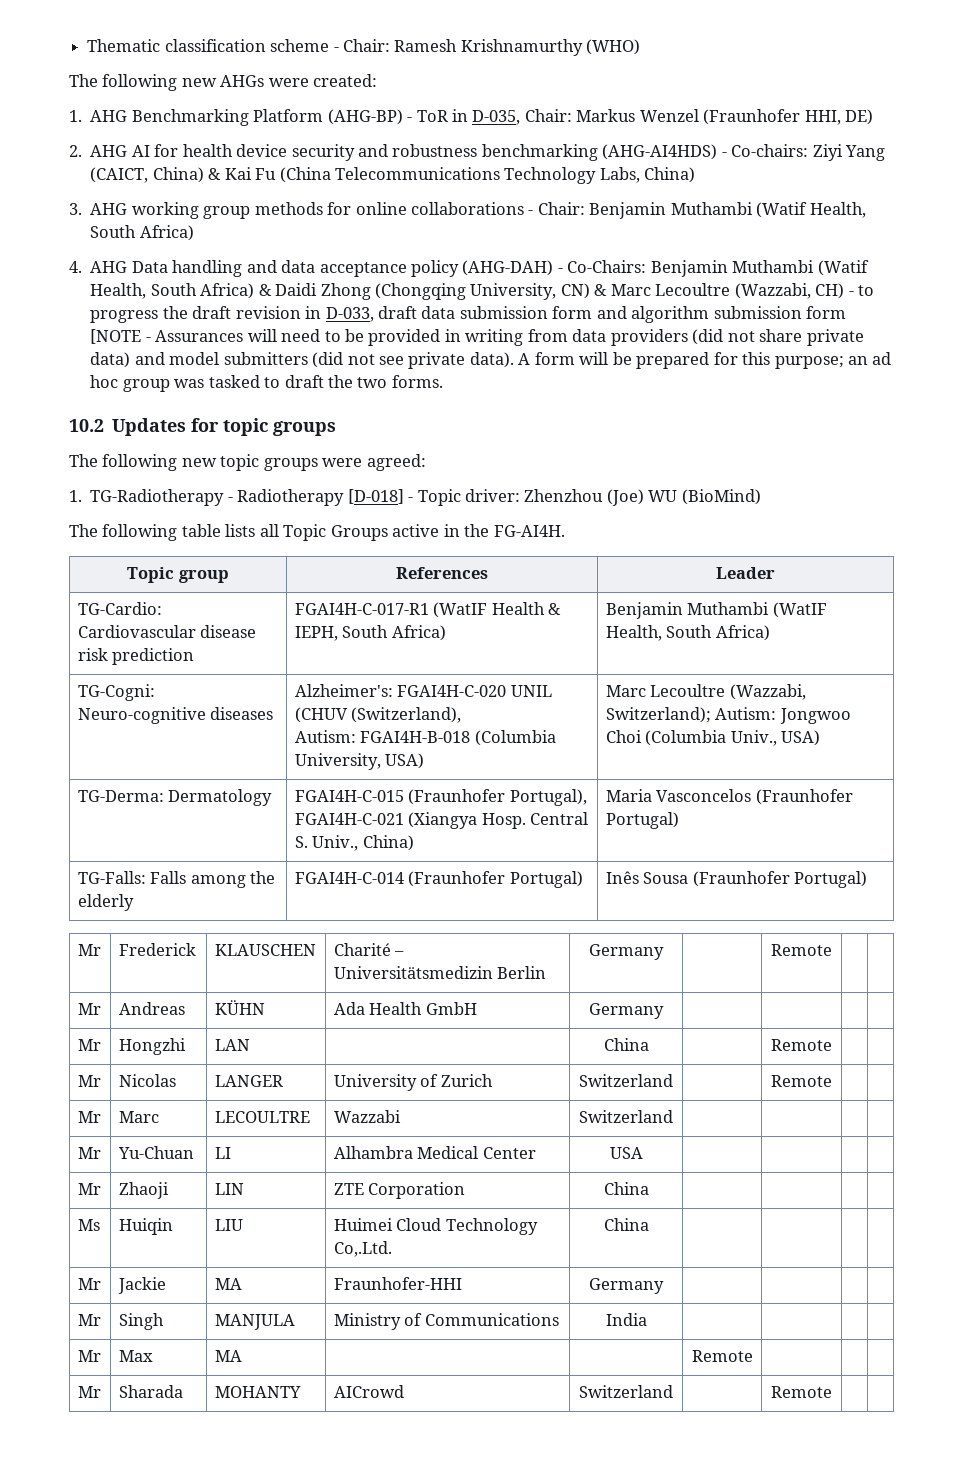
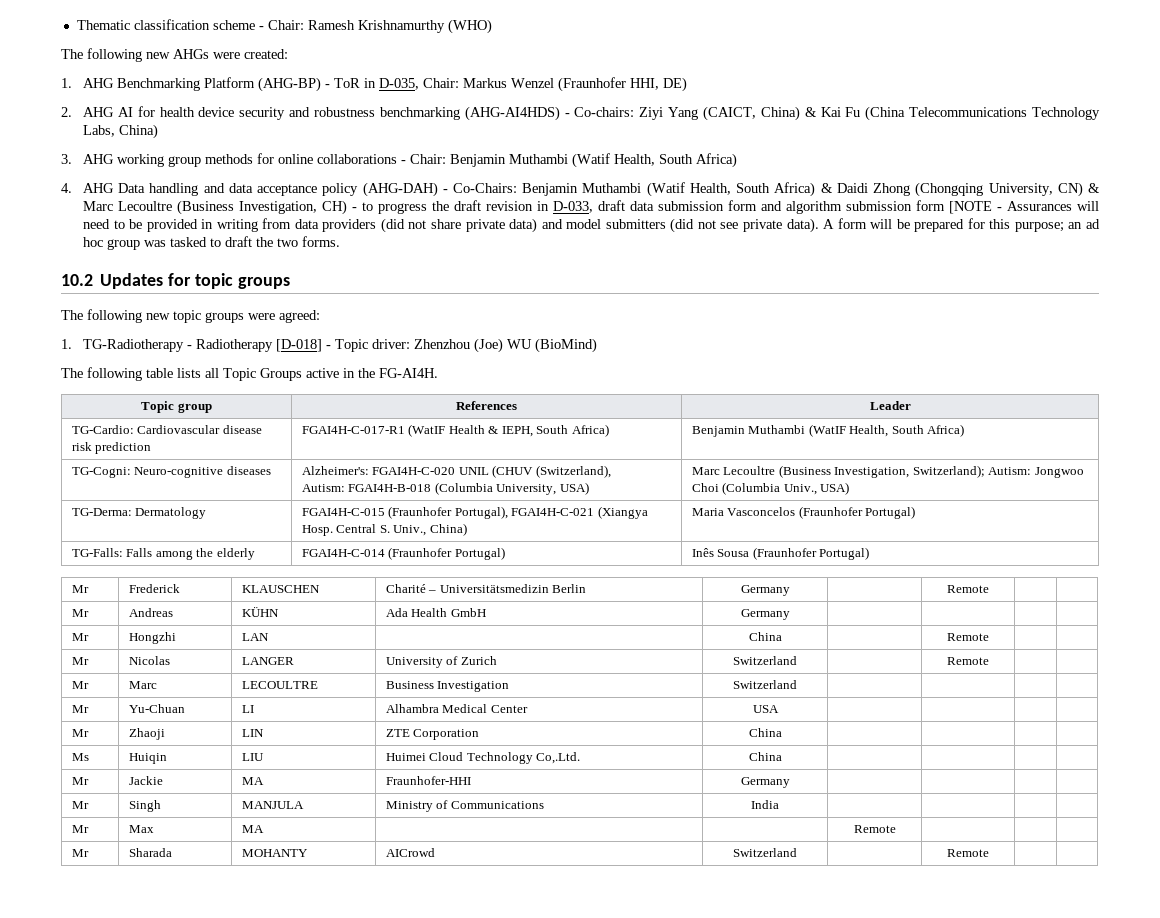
- Benjamin Muthambi (Watif Health, South Africa) & Daidi Zhong (Chongqing University, CN) & Marc Lecoultre (Wazzabi, CH) - to progress the draft revision in D-033, draft data submission form and algorithm submission form [NOTE - Assurances will need to be provided in writing from data providers (did not share private data) and model submitters (did not see private data).
+ Benjamin Muthambi (Watif Health, South Africa) & Daidi Zhong (Chongqing University, CN) & Marc Lecoultre (Business Investigation, CH) - to progress the draft revision in D-033, draft data submission form and algorithm submission form [NOTE - Assurances will need to be provided in writing from data providers (did not share private data) and model submitters (did not see private data).
  TG-Cogni: Neuro-cognitive diseases | Alzheimer's: FGAI4H-C-020 UNIL (CHUV (Switzerland),
- Autism: FGAI4H-B-018 (Columbia University, USA) | Marc Lecoultre (Wazzabi, Switzerland); Autism: Jongwoo Choi (Columbia Univ., USA)
+ Autism: FGAI4H-B-018 (Columbia University, USA) | Marc Lecoultre (Business Investigation, Switzerland); Autism: Jongwoo Choi (Columbia Univ., USA)
- Mr | Marc | LECOULTRE | Wazzabi | Switzerland | | | |
+ Mr | Marc | LECOULTRE | Business Investigation | Switzerland | | | |

